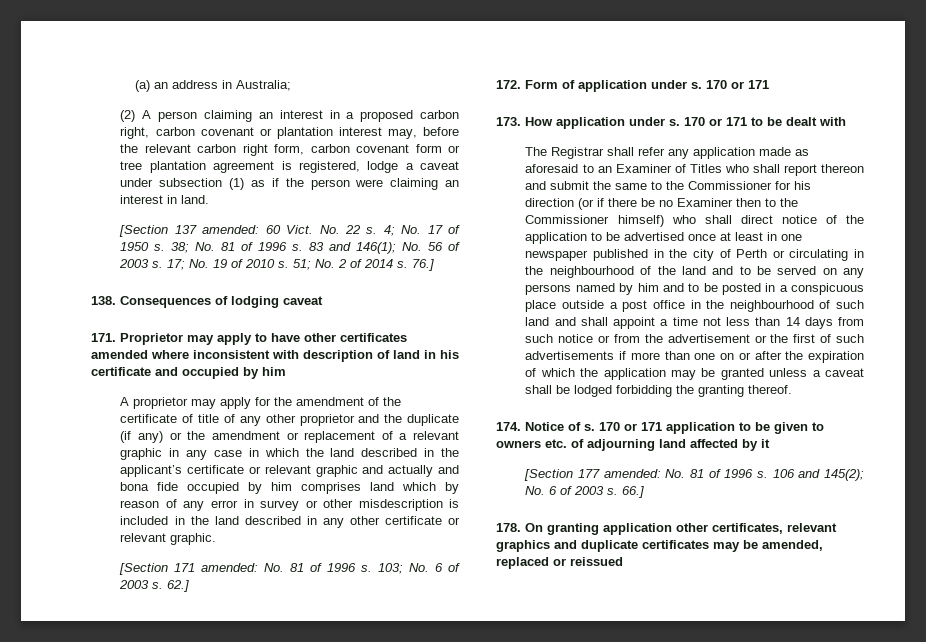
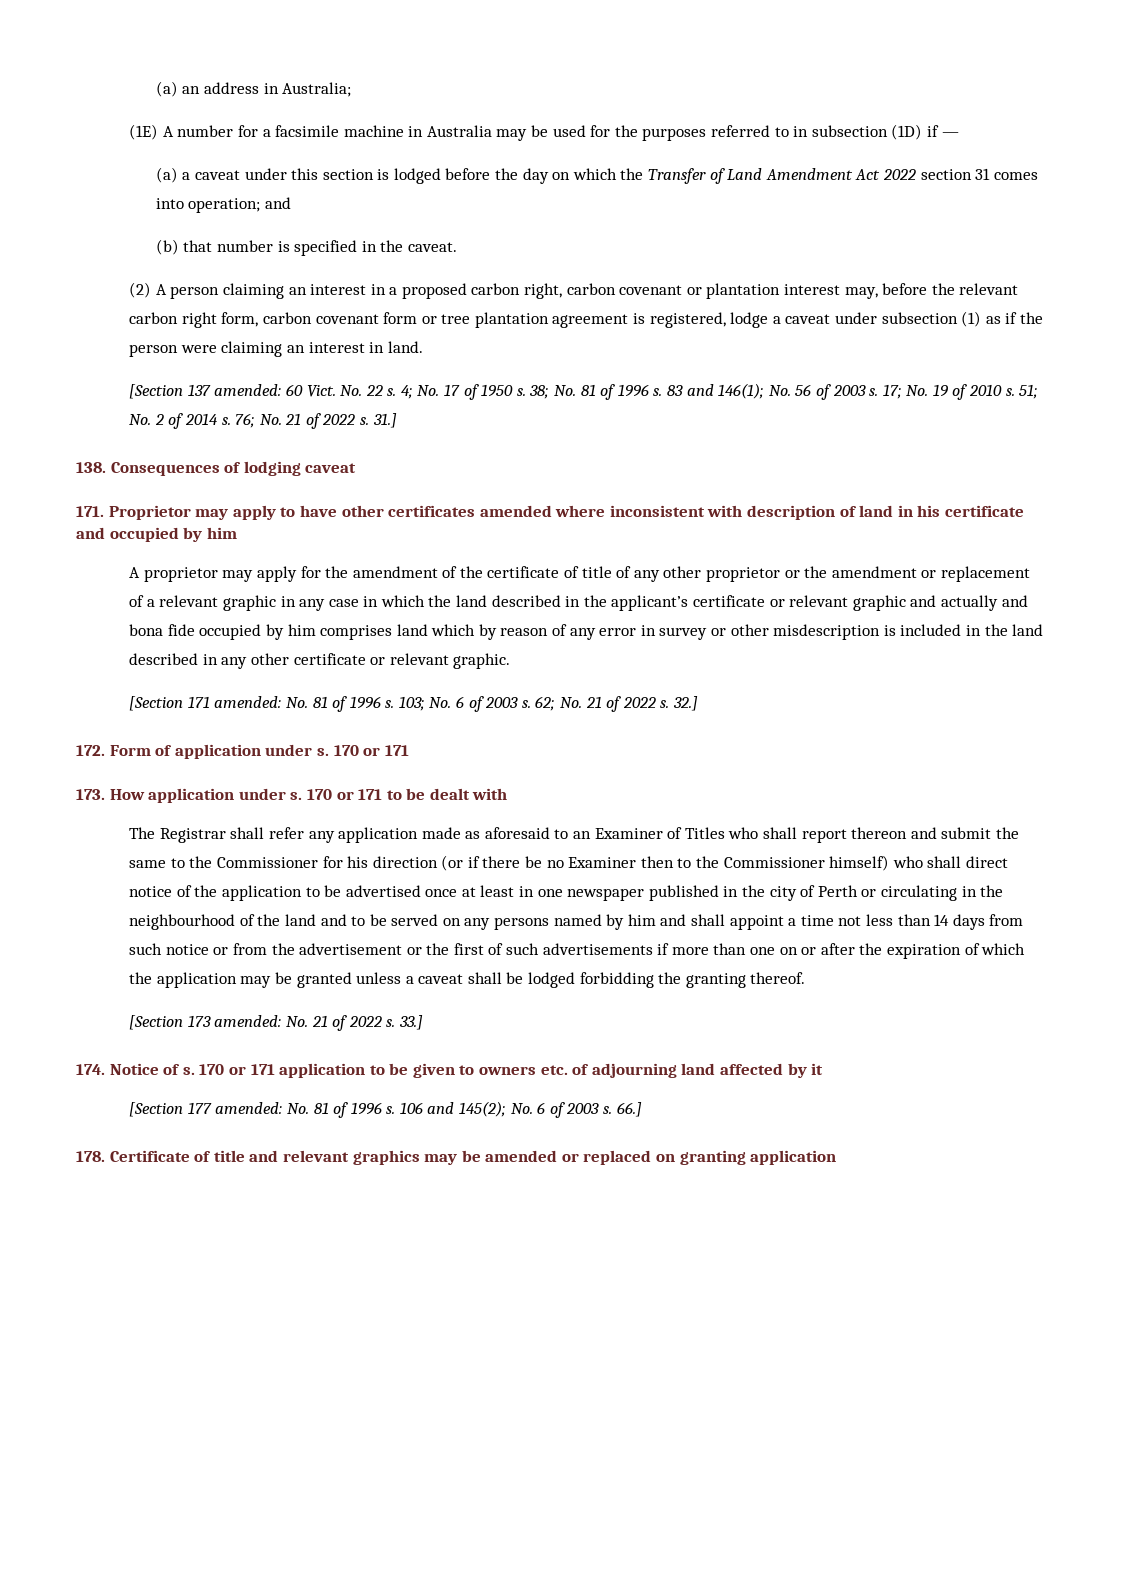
+ (1E) A number for a facsimile machine in Australia may be used for the purposes referred to in subsection (1D) if —
+ (a) a caveat under this section is lodged before the day on which the Transfer of Land Amendment Act 2022 section 31 comes into operation; and
+ (b) that number is specified in the caveat.
- 76.]
+ 76; No. 21 of 2022 s. 31.]
- A proprietor may apply for the amendment of the certificate of title of any other proprietor and the duplicate (if any) or the amendment or replacement of a relevant graphic in any case in which the land described in the applicant’s certificate or relevant graphic and actually and bona fide occupied by him comprises land which by reason of any error in survey or other misdescription is included in the land described in any other certificate or relevant graphic.
+ A proprietor may apply for the amendment of the certificate of title of any other proprietor or the amendment or replacement of a relevant graphic in any case in which the land described in the applicant’s certificate or relevant graphic and actually and bona fide occupied by him comprises land which by reason of any error in survey or other misdescription is included in the land described in any other certificate or relevant graphic.
- 62.]
+ 62; No. 21 of 2022 s. 32.]
- The Registrar shall refer any application made as aforesaid to an Examiner of Titles who shall report thereon and submit the same to the Commissioner for his direction (or if there be no Examiner then to the Commissioner himself) who shall direct notice of the application to be advertised once at least in one newspaper published in the city of Perth or circulating in the neighbourhood of the land and to be served on any persons named by him and to be posted in a conspicuous place outside a post office in the neighbourhood of such land and shall appoint a time not less than 14 days from such notice or from the advertisement or the first of such advertisements if more than one on or after the expiration of which the application may be granted unless a caveat shall be lodged forbidding the granting thereof.
+ The Registrar shall refer any application made as aforesaid to an Examiner of Titles who shall report thereon and submit the same to the Commissioner for his direction (or if there be no Examiner then to the Commissioner himself) who shall direct notice of the application to be advertised once at least in one newspaper published in the city of Perth or circulating in the neighbourhood of the land and to be served on any persons named by him and shall appoint a time not less than 14 days from such notice or from the advertisement or the first of such advertisements if more than one on or after the expiration of which the application may be granted unless a caveat shall be lodged forbidding the granting thereof.
+ [Section 173 amended: No. 21 of 2022 s. 33.]
- 178. On granting application other certificates, relevant graphics and duplicate certificates may be amended, replaced or reissued
+ 178. Certificate of title and relevant graphics may be amended or replaced on granting application

